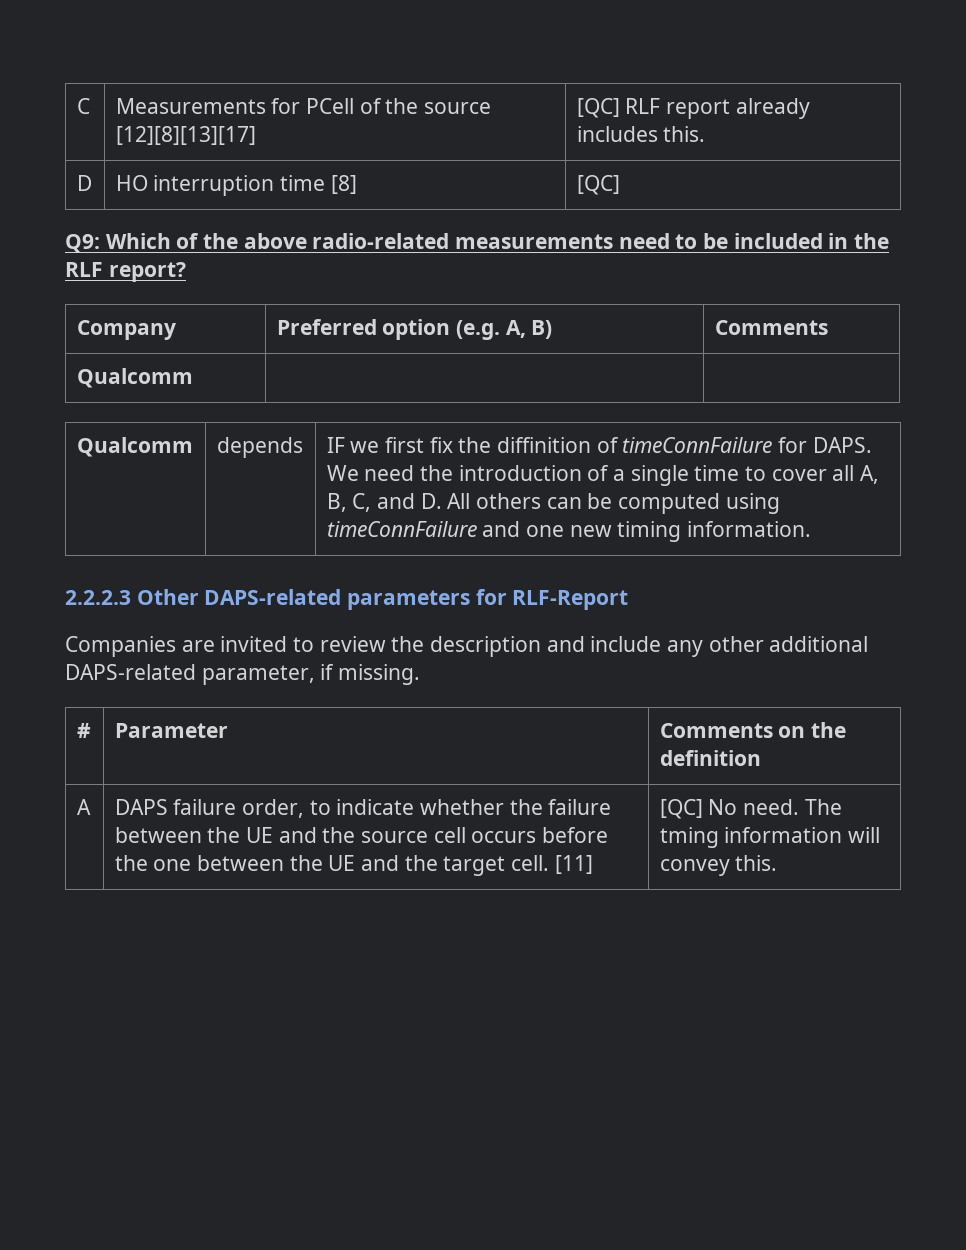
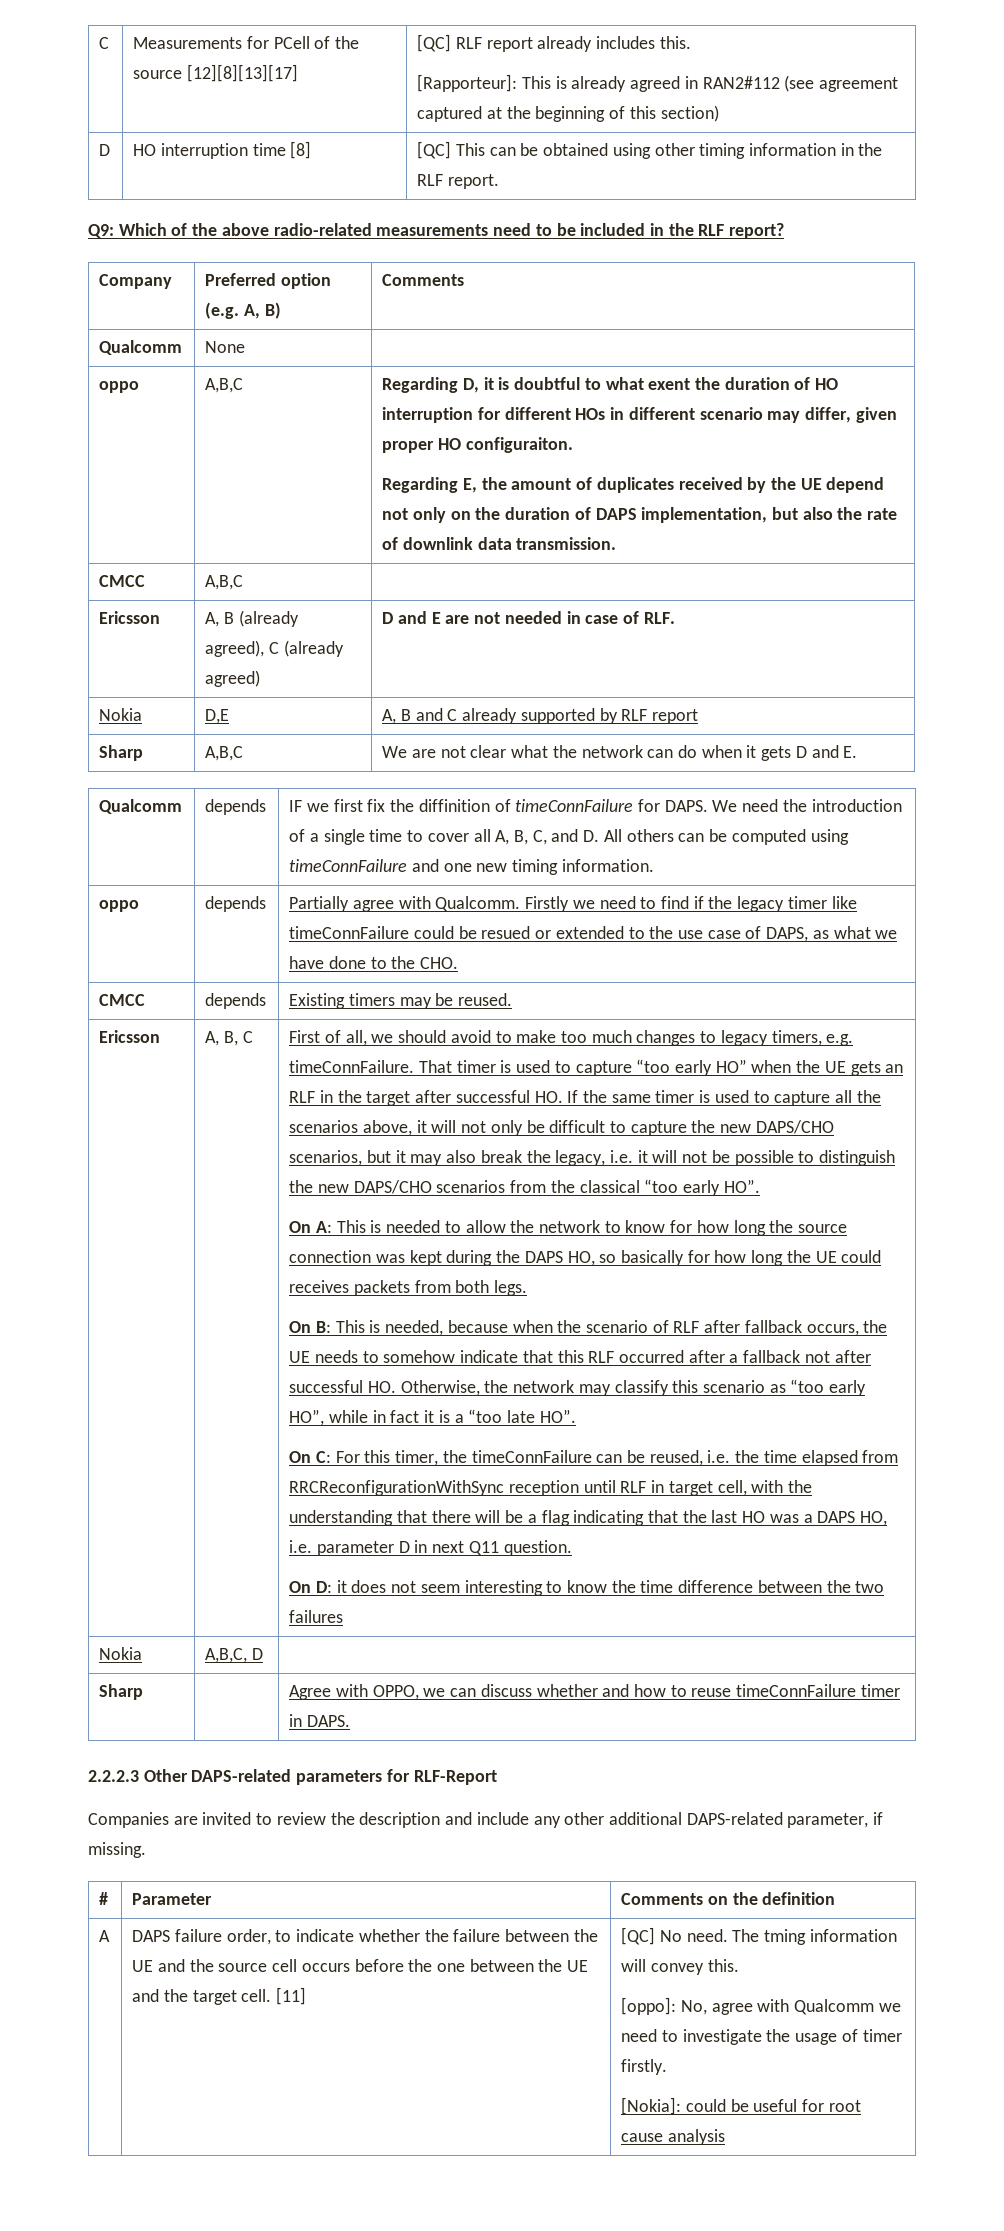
  C | Measurements for PCell of the source [12][8][13][17] | [QC] RLF report already includes this.
+ [Rapporteur]: This is already agreed in RAN2#112 (see agreement captured at the beginning of this section)
- D | HO interruption time [8] | [QC]
+ D | HO interruption time [8] | [QC] This can be obtained using other timing information in the RLF report.
- Qualcomm | |
+ Qualcomm | None |
+ oppo | A,B,C | Regarding D, it is doubtful to what exent the duration of HO interruption for different HOs in different scenario may differ, given proper HO configuraiton.
+ Regarding E, the amount of duplicates received by the UE depend not only on the duration of DAPS implementation, but also the rate of downlink data transmission.
+ CMCC | A,B,C |
+ Ericsson | A, B (already agreed), C (already agreed) | D and E are not needed in case of RLF.
+ Nokia | D,E | A, B and C already supported by RLF report
+ Sharp | A,B,C | We are not clear what the network can do when it gets D and E.
+ oppo | depends | Partially agree with Qualcomm. Firstly we need to find if the legacy timer like timeConnFailure could be resued or extended to the use case of DAPS, as what we have done to the CHO.
+ CMCC | depends | Existing timers may be reused.
+ Ericsson | A, B, C | First of all, we should avoid to make too much changes to legacy timers, e.g. timeConnFailure. That timer is used to capture “too early HO” when the UE gets an RLF in the target after successful HO. If the same timer is used to capture all the scenarios above, it will not only be difficult to capture the new DAPS/CHO scenarios, but it may also break the legacy, i.e. it will not be possible to distinguish the new DAPS/CHO scenarios from the classical “too early HO”.
+ On A: This is needed to allow the network to know for how long the source connection was kept during the DAPS HO, so basically for how long the UE could receives packets from both legs.
+ On B: This is needed, because when the scenario of RLF after fallback occurs, the UE needs to somehow indicate that this RLF occurred after a fallback not after successful HO. Otherwise, the network may classify this scenario as “too early HO”, while in fact it is a “too late HO”.
+ On C: For this timer, the timeConnFailure can be reused, i.e. the time elapsed from RRCReconfigurationWithSync reception until RLF in target cell, with the understanding that there will be a flag indicating that the last HO was a DAPS HO, i.e. parameter D in next Q11 question.
+ On D: it does not seem interesting to know the time difference between the two failures
+ Nokia | A,B,C, D |
+ Sharp | | Agree with OPPO, we can discuss whether and how to reuse timeConnFailure timer in DAPS.
+ [oppo]: No, agree with Qualcomm we need to investigate the usage of timer firstly.
+ [Nokia]: could be useful for root cause analysis

